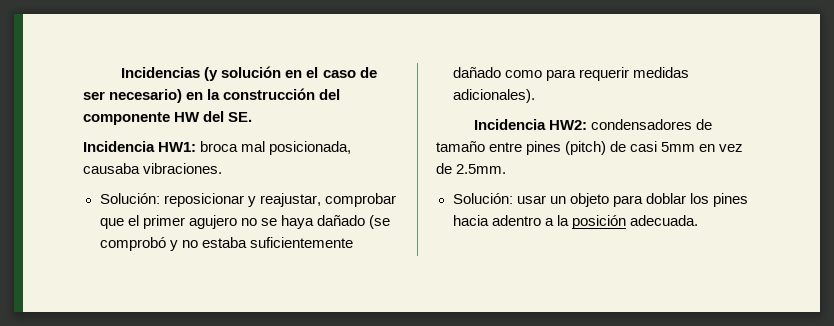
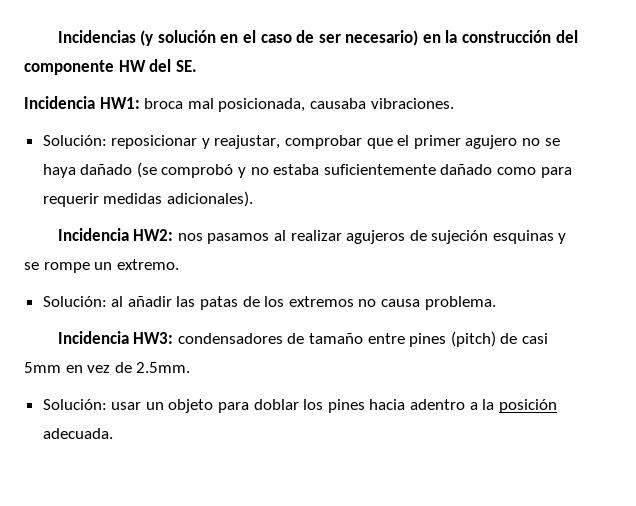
- Incidencia HW2: condensadores de tamaño entre pines (pitch) de casi 5mm en vez de 2.5mm.
+ Incidencia HW2: nos pasamos al realizar agujeros de sujeción esquinas y se rompe un extremo.
+ Solución: al añadir las patas de los extremos no causa problema.
+ Incidencia HW3: condensadores de tamaño entre pines (pitch) de casi 5mm en vez de 2.5mm.

